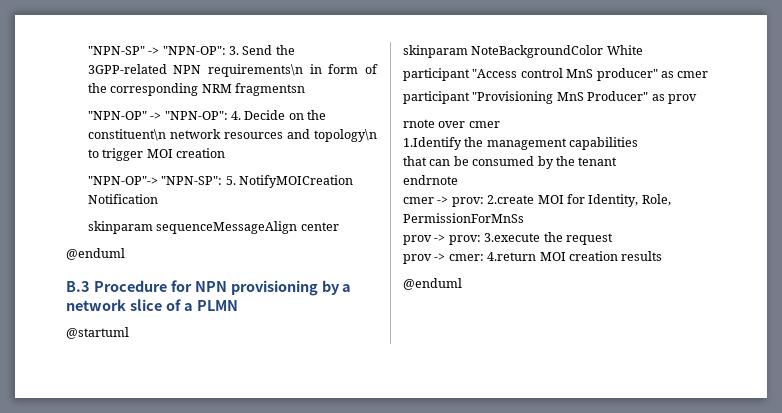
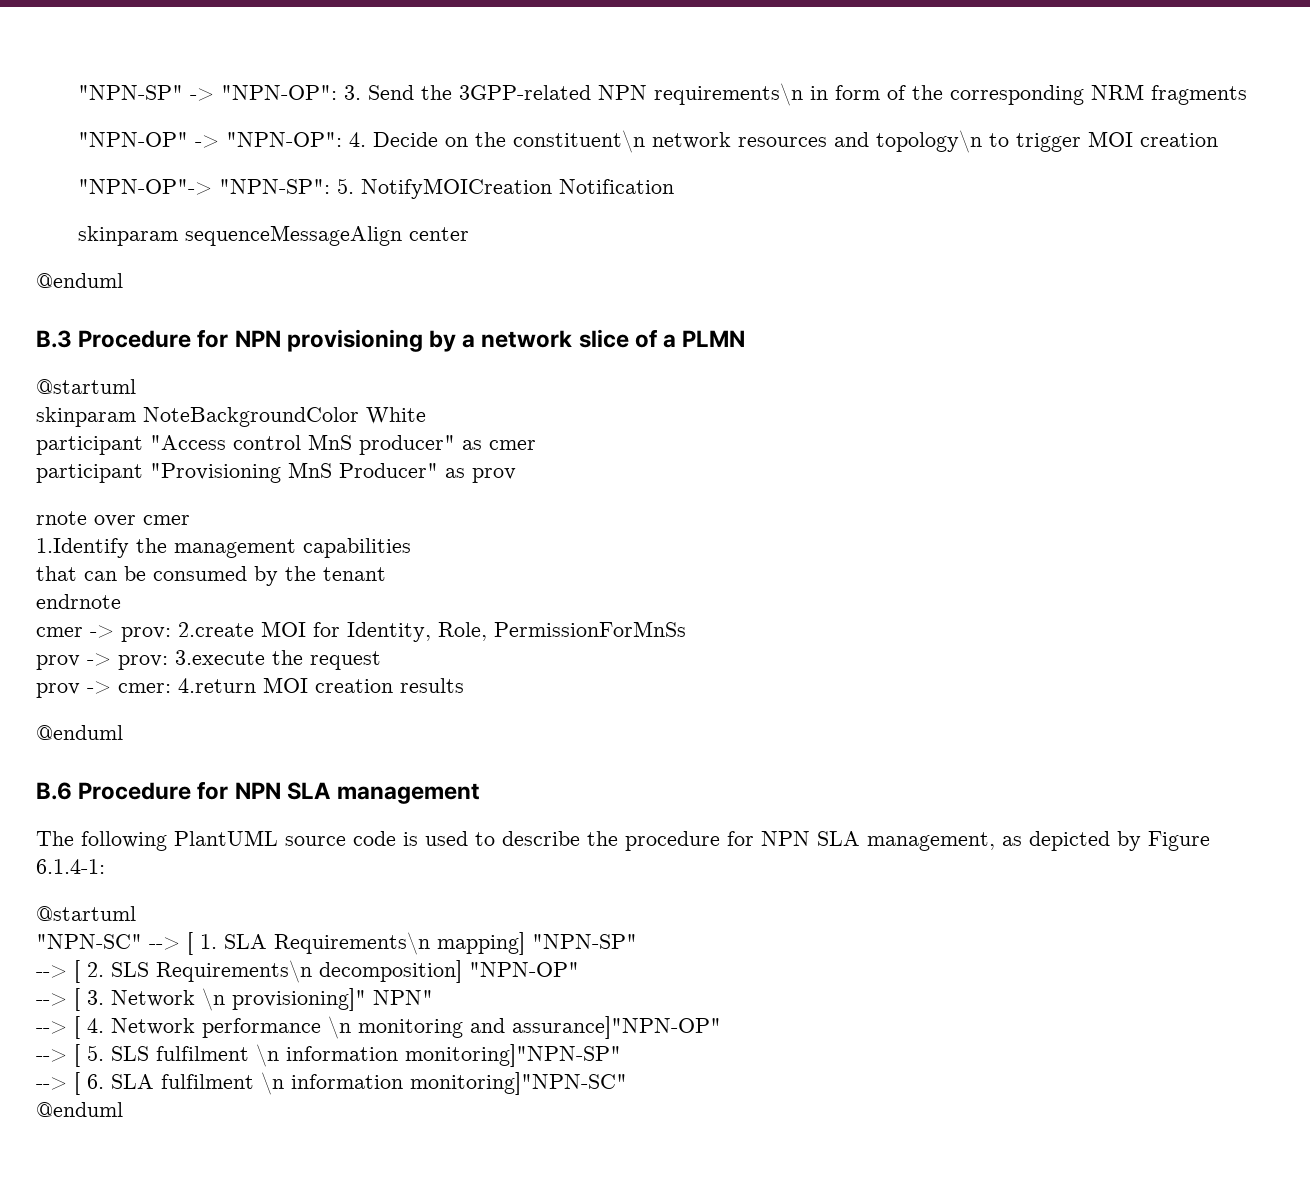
- "NPN-SP" -> "NPN-OP": 3. Send the 3GPP-related NPN requirements\n in form of the corresponding NRM fragmentsn
+ "NPN-SP" -> "NPN-OP": 3. Send the 3GPP-related NPN requirements\n in form of the corresponding NRM fragments
+ B.6 Procedure for NPN SLA management
+ The following PlantUML source code is used to describe the procedure for NPN SLA management, as depicted by Figure 6.1.4-1:
+ @startuml
+ "NPN-SC" --> [ 1. SLA Requirements\n mapping] "NPN-SP"
+ --> [ 2. SLS Requirements\n decomposition] "NPN-OP"
+ --> [ 3. Network \n provisioning]" NPN"
+ --> [ 4. Network performance \n monitoring and assurance]"NPN-OP"
+ --> [ 5. SLS fulfilment \n information monitoring]"NPN-SP"
+ --> [ 6. SLA fulfilment \n information monitoring]"NPN-SC"
+ @enduml

